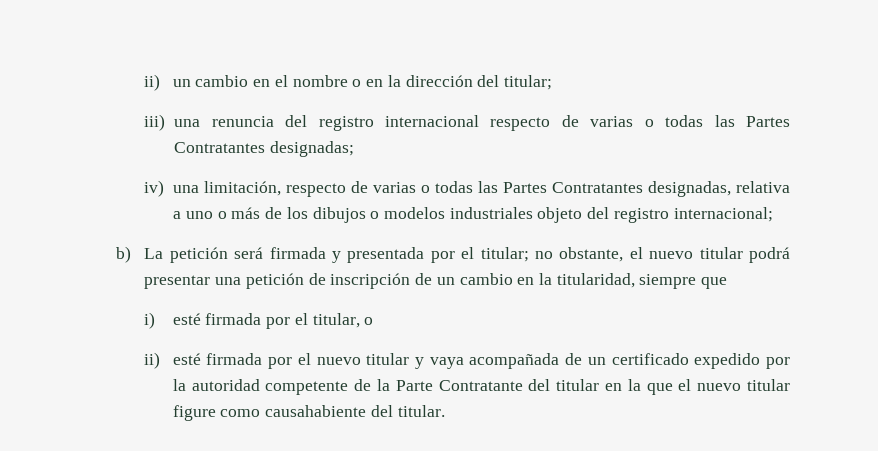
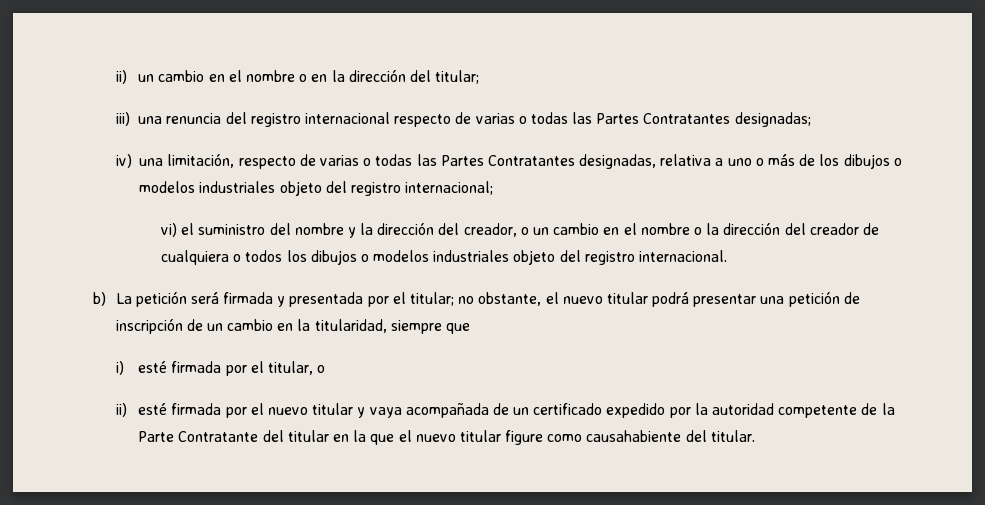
+ vi) el suministro del nombre y la dirección del creador, o un cambio en el nombre o la dirección del creador de cualquiera o todos los dibujos o modelos industriales objeto del registro internacional.

